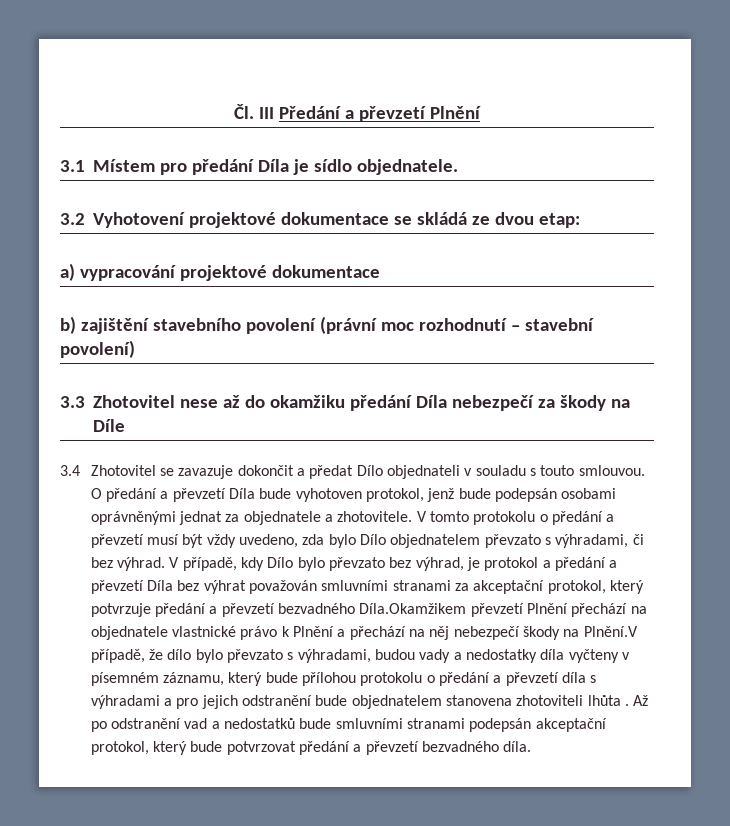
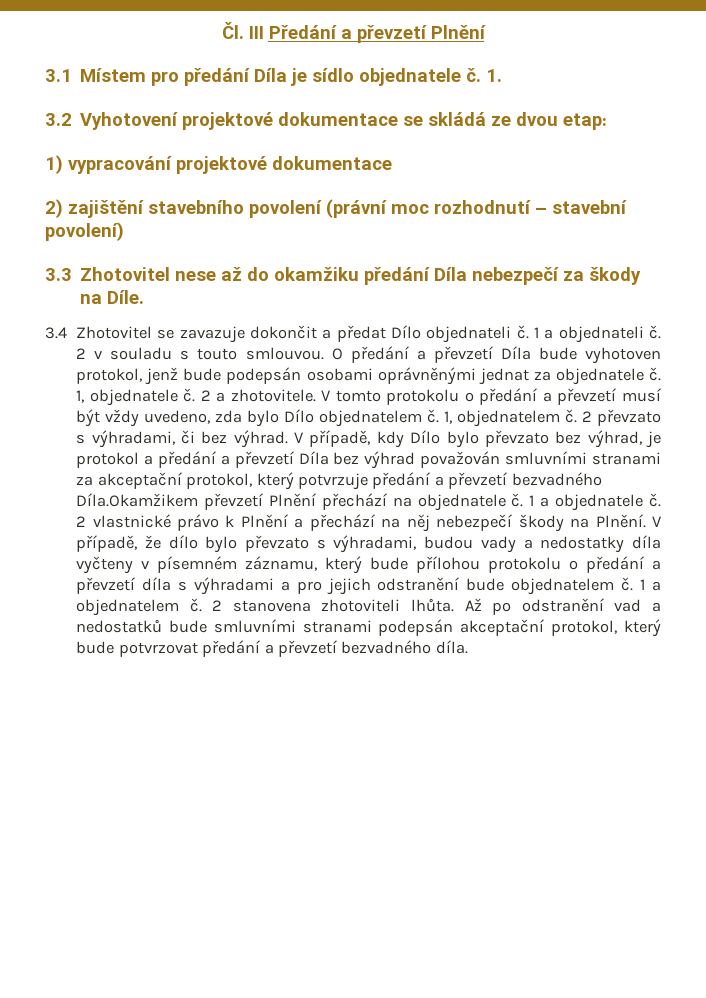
- 3.1 Místem pro předání Díla je sídlo objednatele.
+ 3.1 Místem pro předání Díla je sídlo objednatele č. 1.
- a) vypracování projektové dokumentace
+ 1) vypracování projektové dokumentace
- b) zajištění stavebního povolení (právní moc rozhodnutí – stavební povolení)
+ 2) zajištění stavebního povolení (právní moc rozhodnutí – stavební povolení)
- 3.3 Zhotovitel nese až do okamžiku předání Díla nebezpečí za škody na Díle
+ 3.3 Zhotovitel nese až do okamžiku předání Díla nebezpečí za škody na Díle.
- 3.4 Zhotovitel se zavazuje dokončit a předat Dílo objednateli v souladu s touto smlouvou.
+ 3.4 Zhotovitel se zavazuje dokončit a předat Dílo objednateli č. 1 a objednateli č. 2 v souladu s touto smlouvou.
- O předání a převzetí Díla bude vyhotoven protokol, jenž bude podepsán osobami oprávněnými jednat za objednatele a zhotovitele.
+ O předání a převzetí Díla bude vyhotoven protokol, jenž bude podepsán osobami oprávněnými jednat za objednatele č. 1, objednatele č. 2 a zhotovitele.
- V tomto protokolu o předání a převzetí musí být vždy uvedeno, zda bylo Dílo objednatelem převzato s výhradami, či bez výhrad.
+ V tomto protokolu o předání a převzetí musí být vždy uvedeno, zda bylo Dílo objednatelem č. 1, objednatelem č. 2 převzato s výhradami, či bez výhrad.
- V případě, kdy Dílo bylo převzato bez výhrad, je protokol a předání a převzetí Díla bez výhrat považován smluvními stranami za akceptační protokol, který potvrzuje předání a převzetí bezvadného Díla.Okamžikem převzetí Plnění přechází na objednatele vlastnické právo k Plnění a přechází na něj nebezpečí škody na Plnění.V případě, že dílo bylo převzato s výhradami, budou vady a nedostatky díla vyčteny v písemném záznamu, který bude přílohou protokolu o předání a převzetí díla s výhradami a pro jejich odstranění bude objednatelem stanovena zhotoviteli lhůta .
+ V případě, kdy Dílo bylo převzato bez výhrad, je protokol a předání a převzetí Díla bez výhrad považován smluvními stranami za akceptační protokol, který potvrzuje předání a převzetí bezvadného Díla.Okamžikem převzetí Plnění přechází na objednatele č. 1 a objednatele č. 2 vlastnické právo k Plnění a přechází na něj nebezpečí škody na Plnění. V případě, že dílo bylo převzato s výhradami, budou vady a nedostatky díla vyčteny v písemném záznamu, který bude přílohou protokolu o předání a převzetí díla s výhradami a pro jejich odstranění bude objednatelem č. 1 a objednatelem č. 2 stanovena zhotoviteli lhůta.

